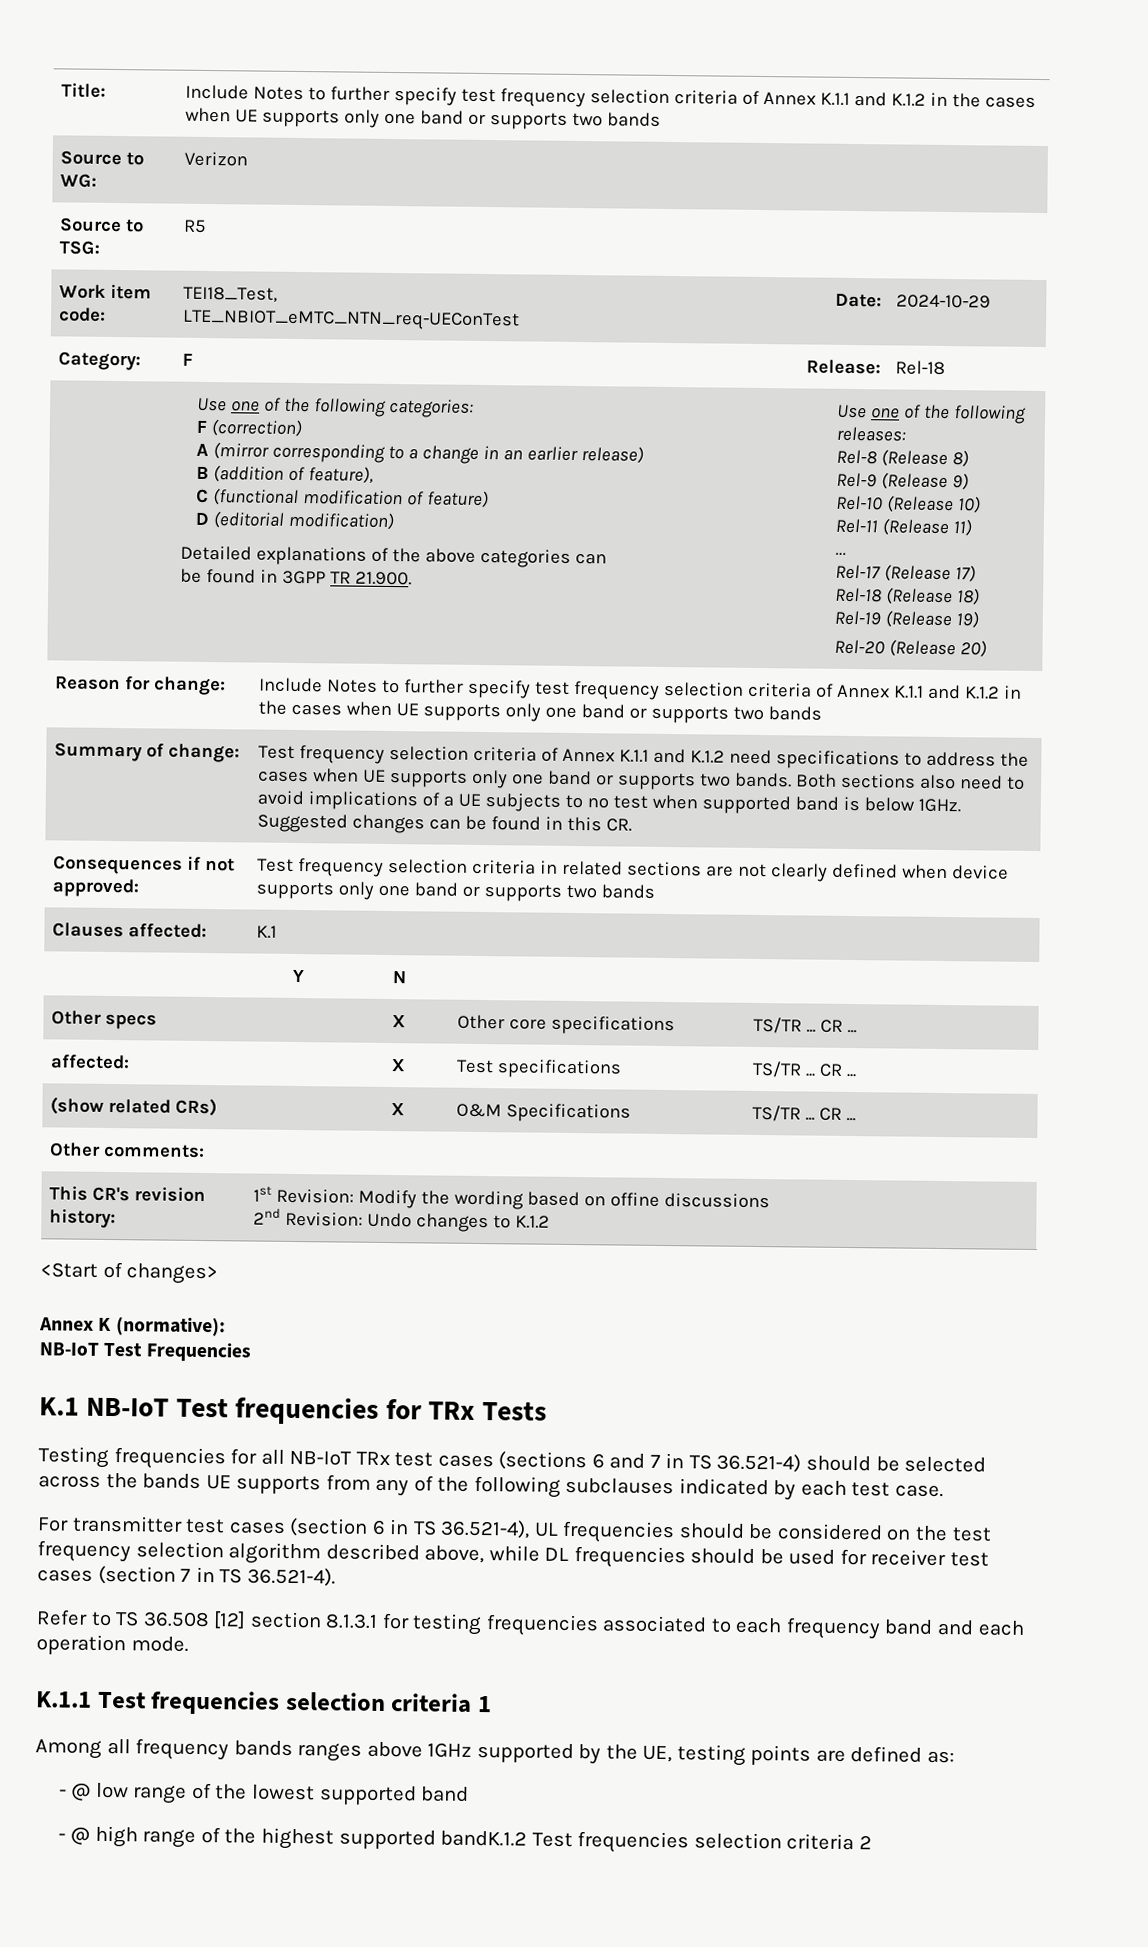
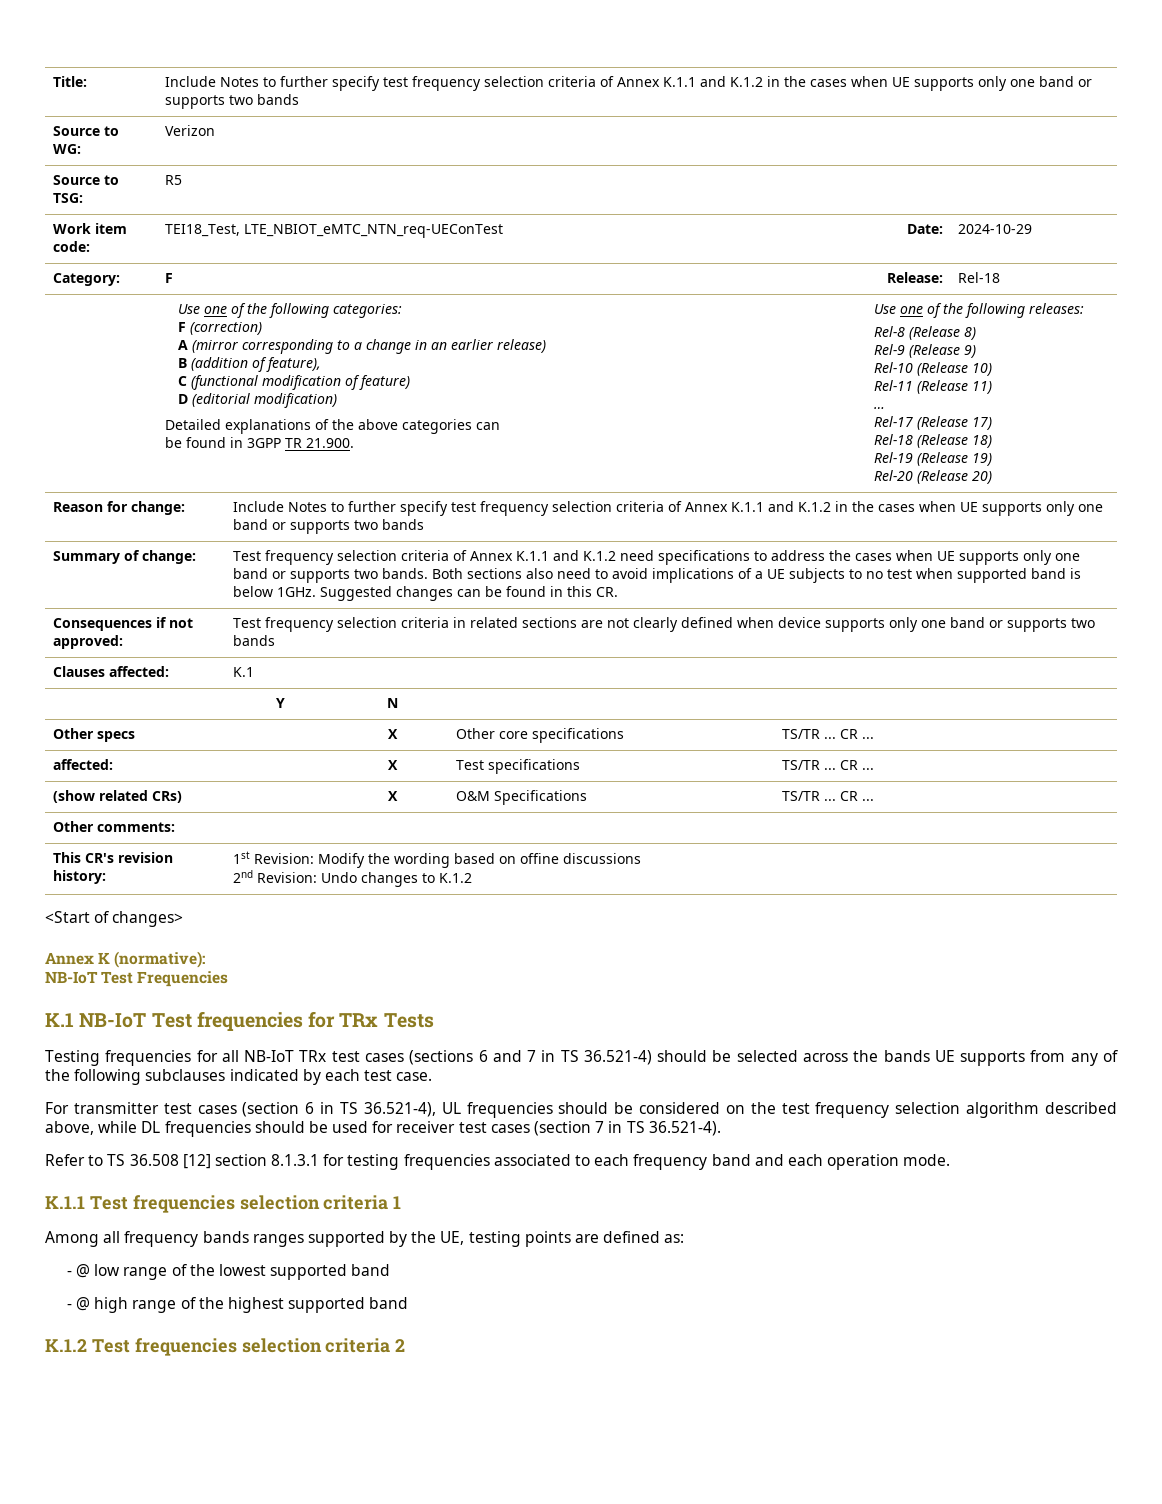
- Among all frequency bands ranges above 1GHz supported by the UE, testing points are defined as:
+ Among all frequency bands ranges supported by the UE, testing points are defined as:
- - @ high range of the highest supported bandK.1.2 Test frequencies selection criteria 2
+ - @ high range of the highest supported band
+ K.1.2 Test frequencies selection criteria 2

